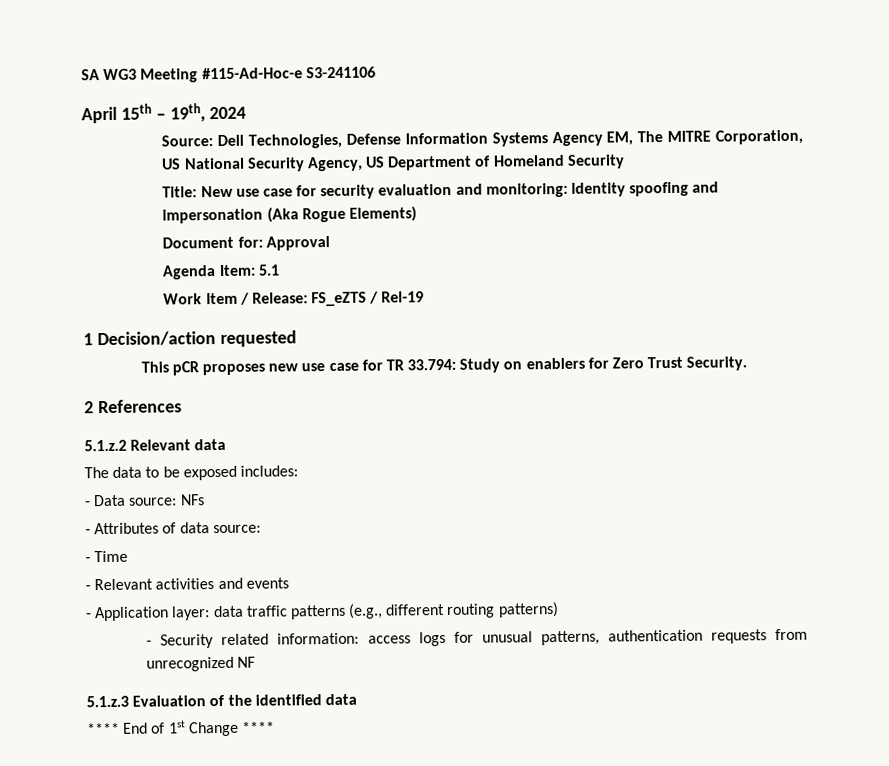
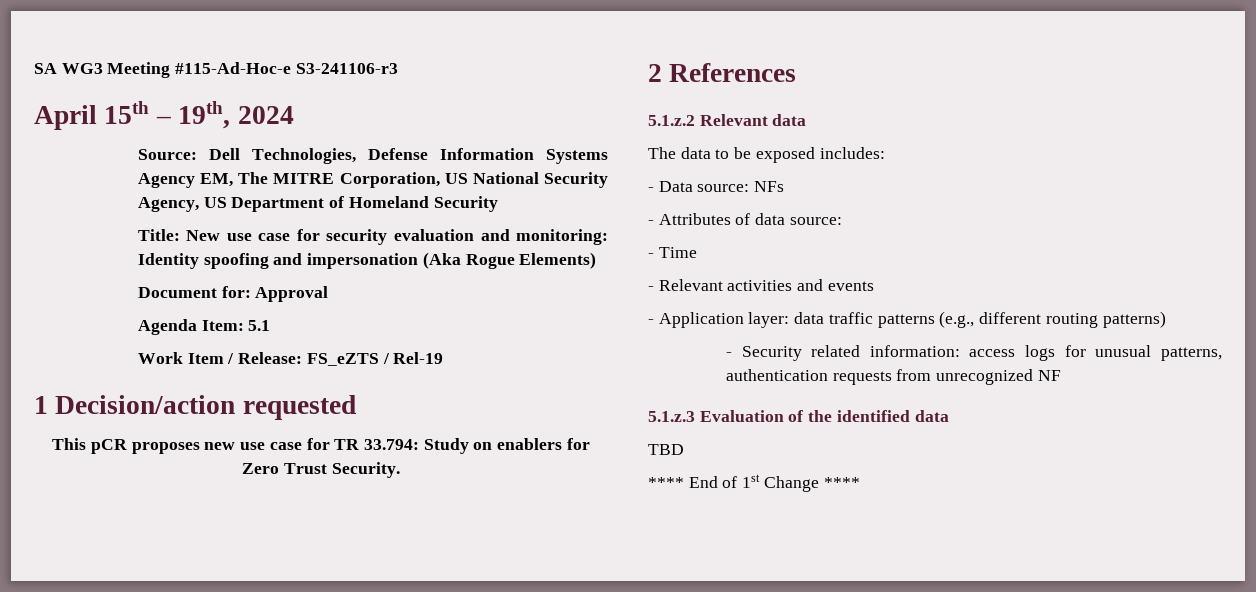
- SA WG3 Meeting #115-Ad-Hoc-e S3-241106
+ SA WG3 Meeting #115-Ad-Hoc-e S3-241106-r3
+ TBD

